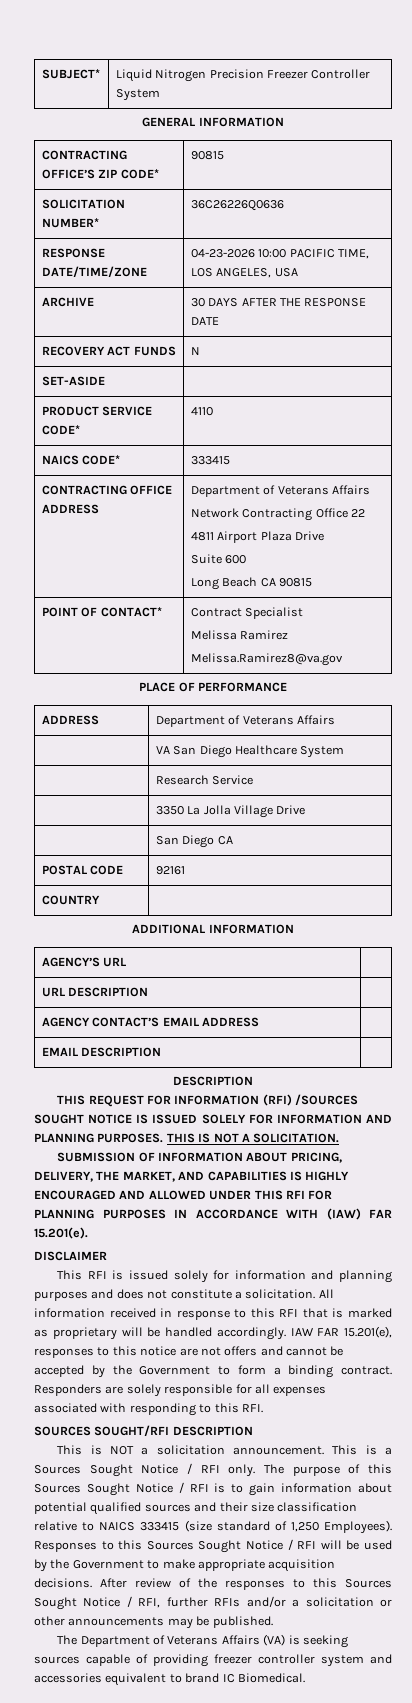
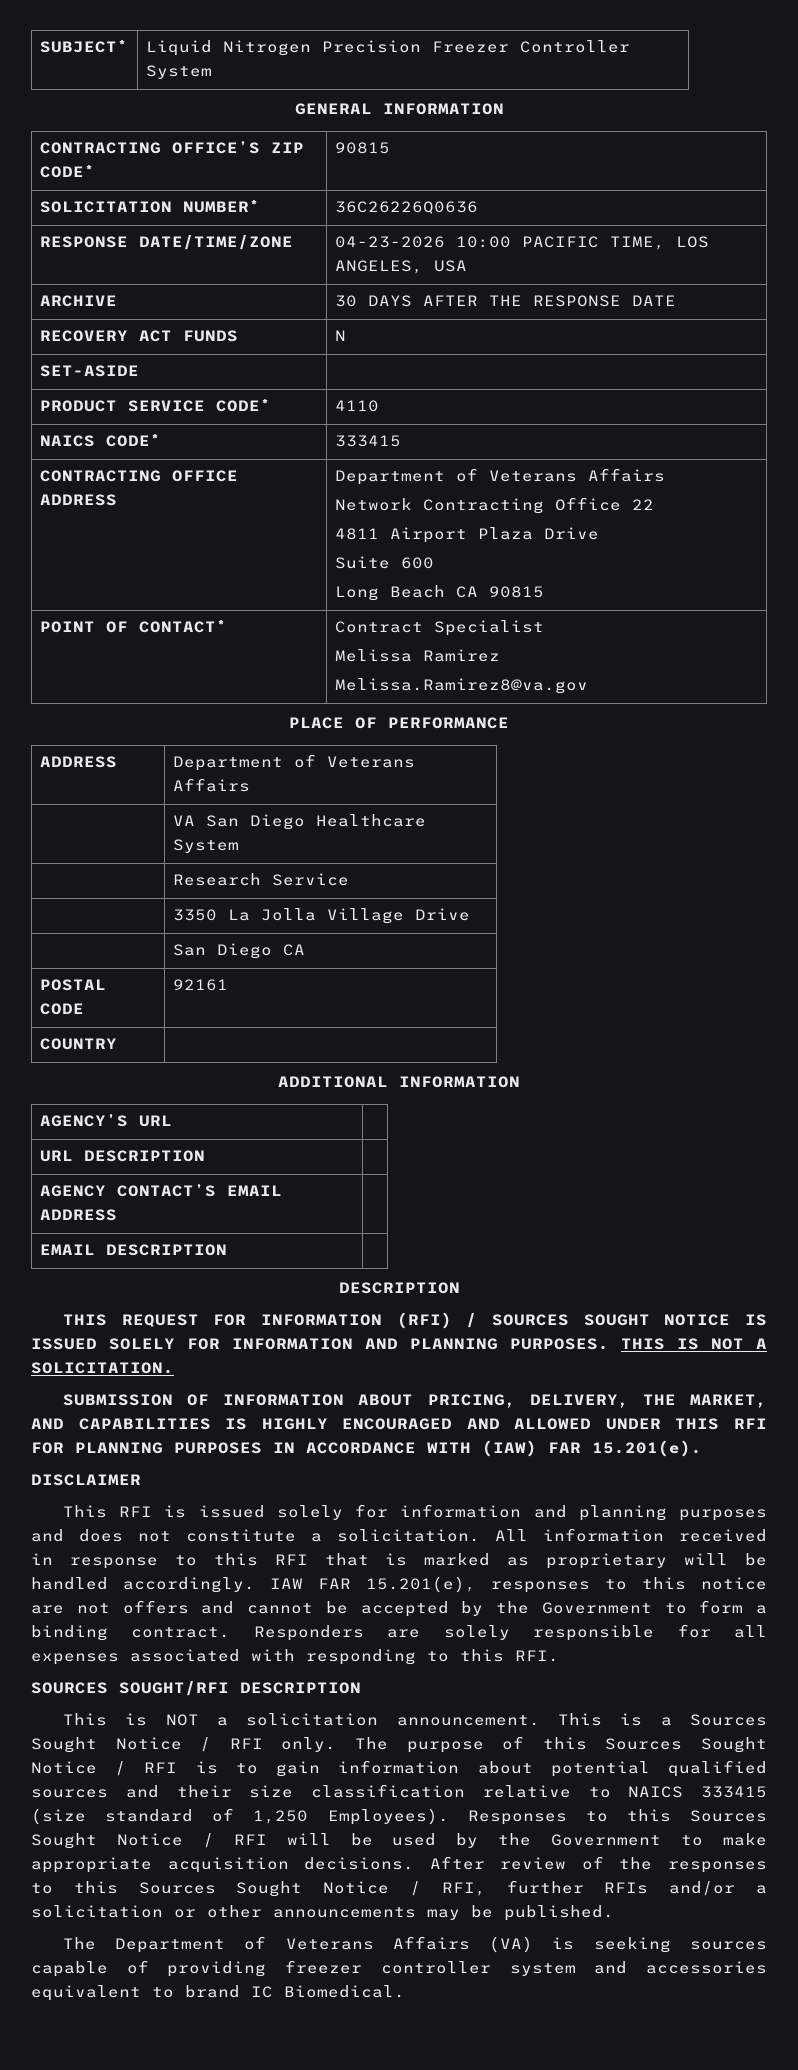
- THIS REQUEST FOR INFORMATION (RFI) /SOURCES SOUGHT NOTICE IS ISSUED SOLELY FOR INFORMATION AND PLANNING PURPOSES.
+ THIS REQUEST FOR INFORMATION (RFI) / SOURCES SOUGHT NOTICE IS ISSUED SOLELY FOR INFORMATION AND PLANNING PURPOSES.

